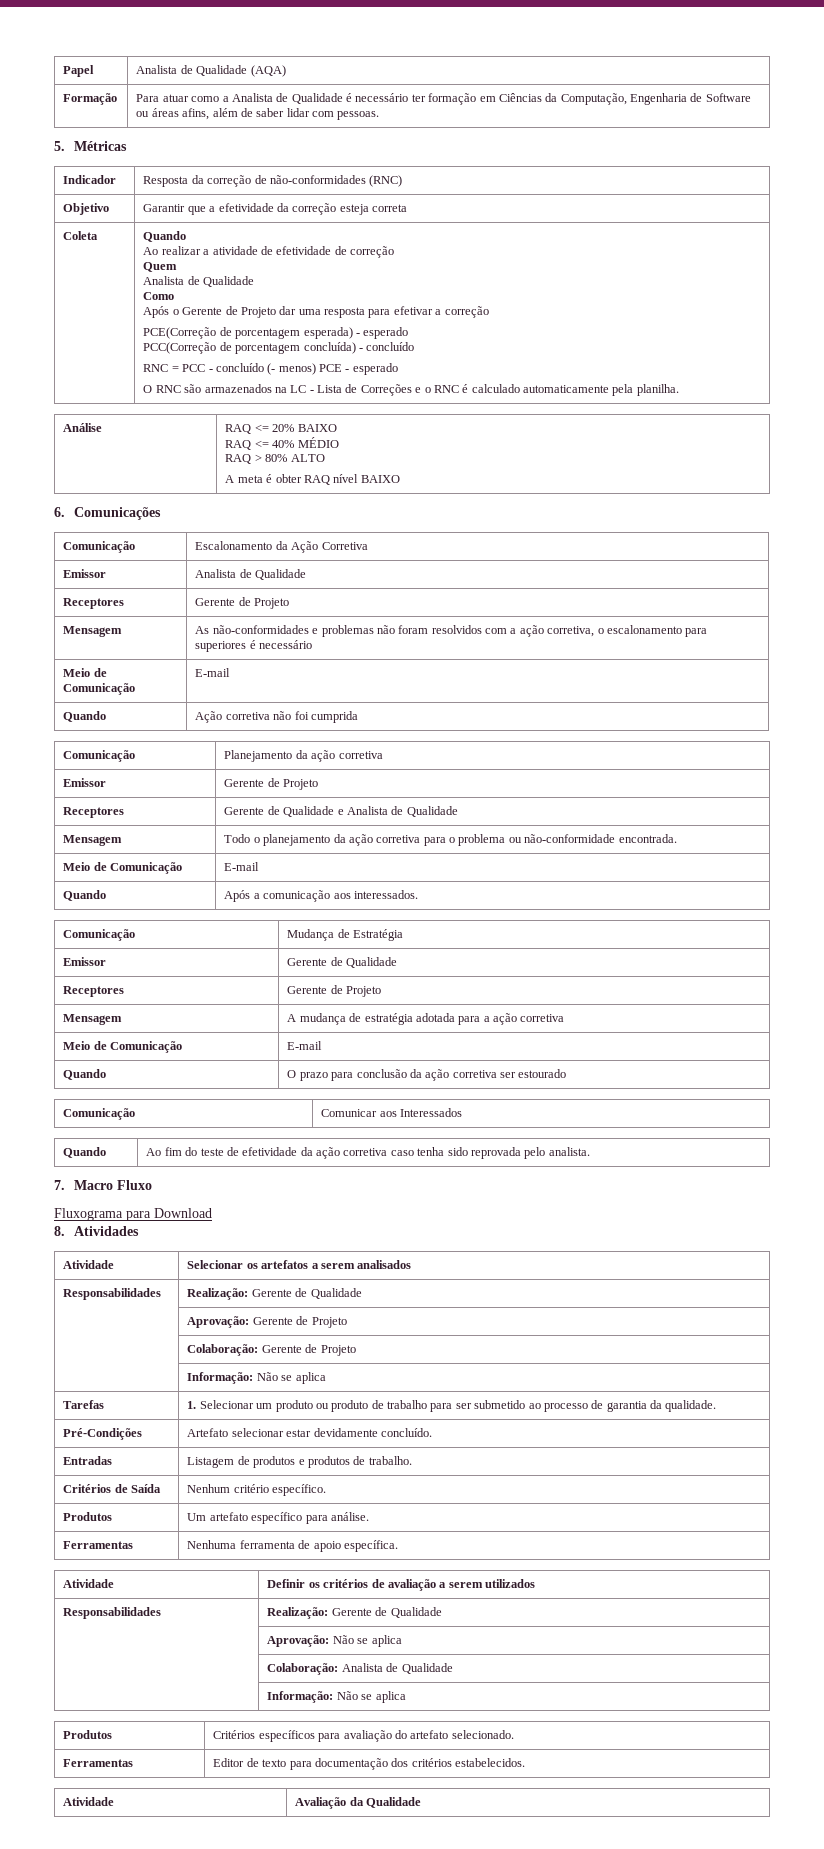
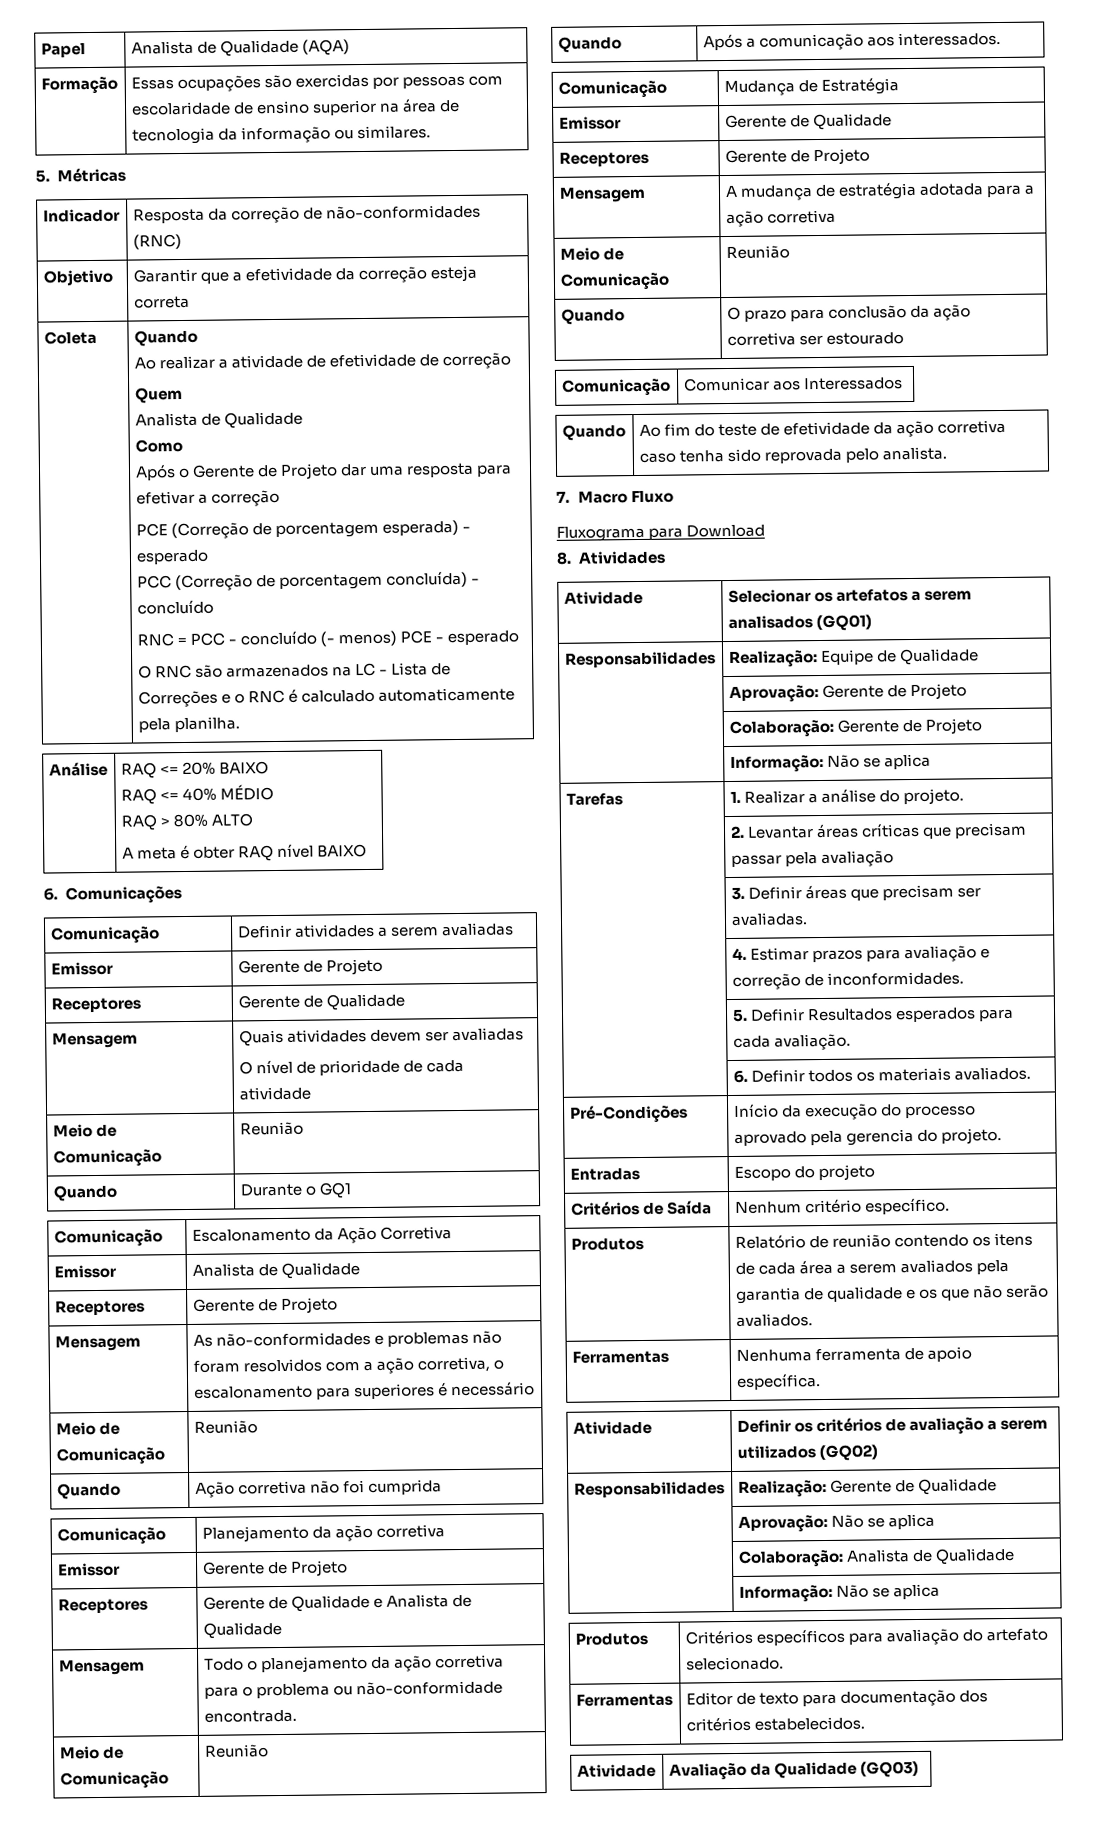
- Formação | Para atuar como a Analista de Qualidade é necessário ter formação em Ciências da Computação, Engenharia de Software ou áreas afins, além de saber lidar com pessoas.
+ Formação | Essas ocupações são exercidas por pessoas com escolaridade de ensino superior na área de tecnologia da informação ou similares.
- PCE(Correção de porcentagem esperada) - esperado
+ PCE (Correção de porcentagem esperada) - esperado
- PCC(Correção de porcentagem concluída) - concluído
+ PCC (Correção de porcentagem concluída) - concluído
+ Comunicação | Definir atividades a serem avaliadas
+ Emissor | Gerente de Projeto
+ Receptores | Gerente de Qualidade
+ Mensagem | Quais atividades devem ser avaliadas
+ O nível de prioridade de cada atividade
+ Meio de Comunicação | Reunião
+ Quando | Durante o GQ1
  Mensagem | As não-conformidades e problemas não foram resolvidos com a ação corretiva, o escalonamento para superiores é necessário
- Meio de Comunicação | E-mail
+ Meio de Comunicação | Reunião
  Mensagem | Todo o planejamento da ação corretiva para o problema ou não-conformidade encontrada.
- Meio de Comunicação | E-mail
+ Meio de Comunicação | Reunião
  Mensagem | A mudança de estratégia adotada para a ação corretiva
- Meio de Comunicação | E-mail
+ Meio de Comunicação | Reunião
- Atividade | Selecionar os artefatos a serem analisados
- Responsabilidades | Realização: Gerente de Qualidade
+ Atividade | Selecionar os artefatos a serem analisados (GQ01)
+ Responsabilidades | Realização: Equipe de Qualidade
- Tarefas | 1. Selecionar um produto ou produto de trabalho para ser submetido ao processo de garantia da qualidade.
- Pré-Condições | Artefato selecionar estar devidamente concluído.
- Entradas | Listagem de produtos e produtos de trabalho.
+ Tarefas | 1. Realizar a análise do projeto.
+ | 2. Levantar áreas críticas que precisam passar pela avaliação
+ | 3. Definir áreas que precisam ser avaliadas.
+ | 4. Estimar prazos para avaliação e correção de inconformidades.
+ | 5. Definir Resultados esperados para cada avaliação.
+ | 6. Definir todos os materiais avaliados.
+ Pré-Condições | Início da execução do processo aprovado pela gerencia do projeto.
+ Entradas | Escopo do projeto
- Produtos | Um artefato específico para análise.
+ Produtos | Relatório de reunião contendo os itens de cada área a serem avaliados pela garantia de qualidade e os que não serão avaliados.
- Atividade | Definir os critérios de avaliação a serem utilizados
+ Atividade | Definir os critérios de avaliação a serem utilizados (GQ02)
- Atividade | Avaliação da Qualidade
+ Atividade | Avaliação da Qualidade (GQ03)

